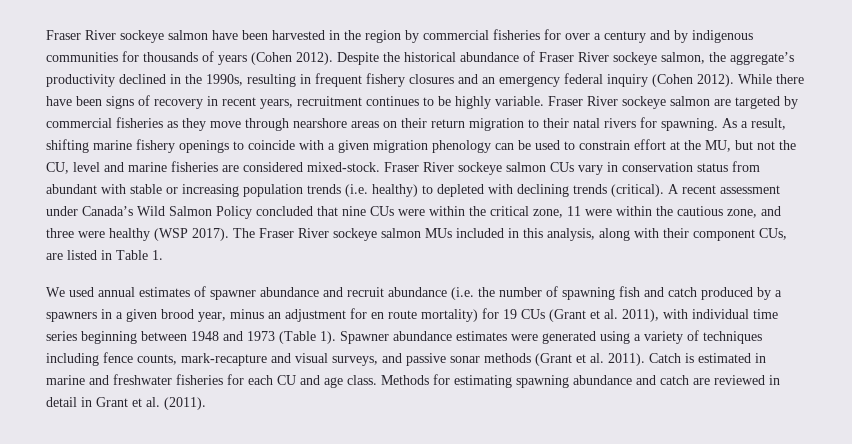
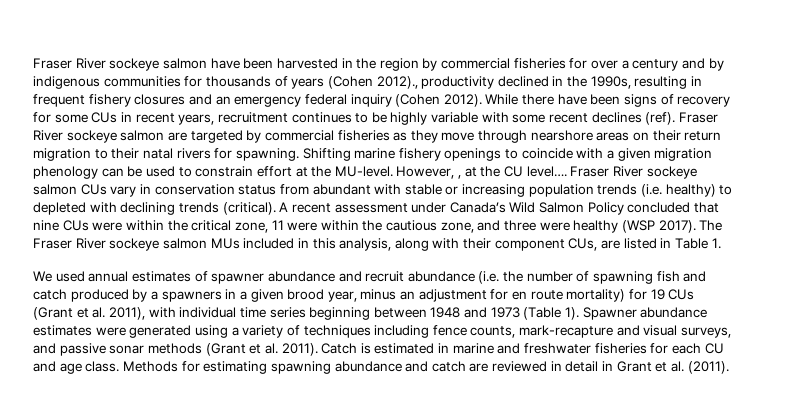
- Fraser River sockeye salmon have been harvested in the region by commercial fisheries for over a century and by indigenous communities for thousands of years (Cohen 2012). Despite the historical abundance of Fraser River sockeye salmon, the aggregate’s productivity declined in the 1990s, resulting in frequent fishery closures and an emergency federal inquiry (Cohen 2012).
+ Fraser River sockeye salmon have been harvested in the region by commercial fisheries for over a century and by indigenous communities for thousands of years (Cohen 2012)., productivity declined in the 1990s, resulting in frequent fishery closures and an emergency federal inquiry (Cohen 2012).
- While there have been signs of recovery in recent years, recruitment continues to be highly variable.
+ While there have been signs of recovery for some CUs in recent years, recruitment continues to be highly variable with some recent declines (ref).
- As a result, shifting marine fishery openings to coincide with a given migration phenology can be used to constrain effort at the MU, but not the CU, level and marine fisheries are considered mixed-stock.
+ Shifting marine fishery openings to coincide with a given migration phenology can be used to constrain effort at the MU-level. However, , at the CU level….

